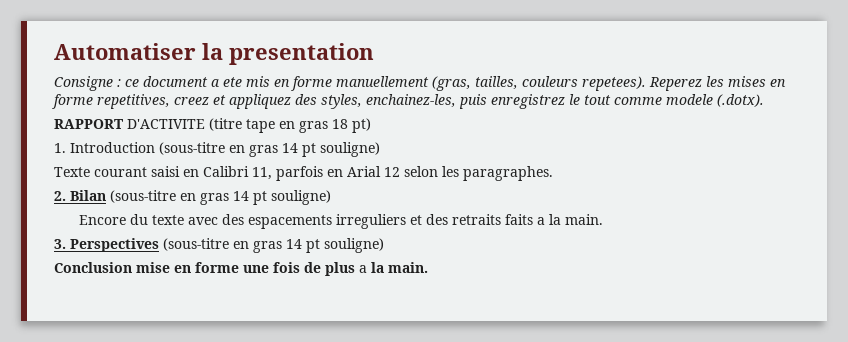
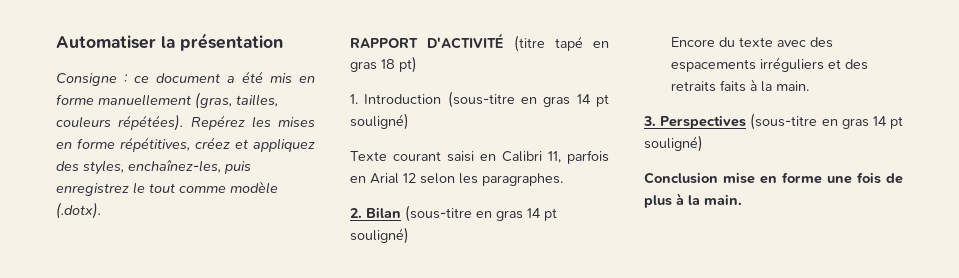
- Automatiser la presentation
+ Automatiser la présentation
- Consigne : ce document a ete mis en forme manuellement (gras, tailles, couleurs repetees). Reperez les mises en forme repetitives, creez et appliquez des styles, enchainez-les, puis enregistrez le tout comme modele (.dotx).
+ Consigne : ce document a été mis en forme manuellement (gras, tailles, couleurs répétées). Repérez les mises en forme répétitives, créez et appliquez des styles, enchaînez-les, puis enregistrez le tout comme modèle (.dotx).
- RAPPORT D'ACTIVITE (titre tape en gras 18 pt)
+ RAPPORT D'ACTIVITÉ (titre tapé en gras 18 pt)
- 1. Introduction (sous-titre en gras 14 pt souligne)
+ 1. Introduction (sous-titre en gras 14 pt souligné)
- 2. Bilan (sous-titre en gras 14 pt souligne)
+ 2. Bilan (sous-titre en gras 14 pt souligné)
- Encore du texte avec des espacements irreguliers et des retraits faits a la main.
+ Encore du texte avec des espacements irréguliers et des retraits faits à la main.
- 3. Perspectives (sous-titre en gras 14 pt souligne)
+ 3. Perspectives (sous-titre en gras 14 pt souligné)
- Conclusion mise en forme une fois de plus a la main.
+ Conclusion mise en forme une fois de plus à la main.

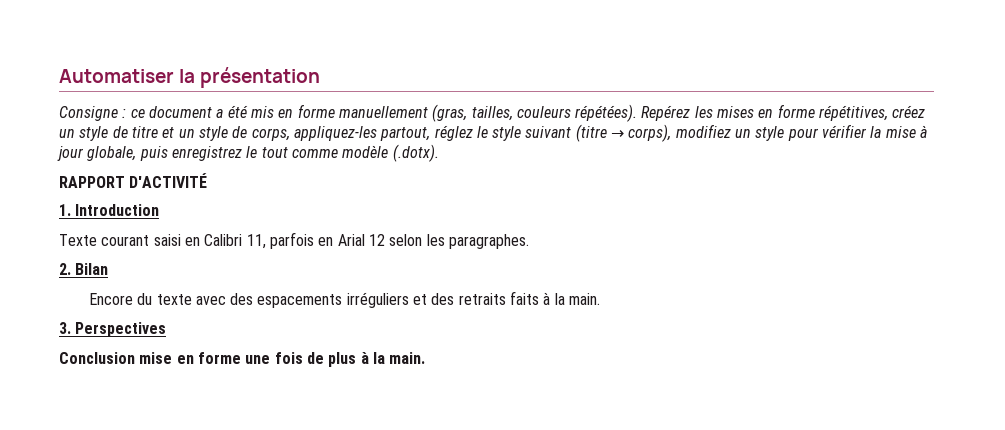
- Repérez les mises en forme répétitives, créez et appliquez des styles, enchaînez-les, puis enregistrez le tout comme modèle (.dotx).
+ Repérez les mises en forme répétitives, créez un style de titre et un style de corps, appliquez-les partout, réglez le style suivant (titre → corps), modifiez un style pour vérifier la mise à jour globale, puis enregistrez le tout comme modèle (.dotx).
- RAPPORT D'ACTIVITÉ (titre tapé en gras 18 pt)
- 1. Introduction (sous-titre en gras 14 pt souligné)
+ RAPPORT D'ACTIVITÉ
+ 1. Introduction
- 2. Bilan (sous-titre en gras 14 pt souligné)
+ 2. Bilan
- 3. Perspectives (sous-titre en gras 14 pt souligné)
+ 3. Perspectives

